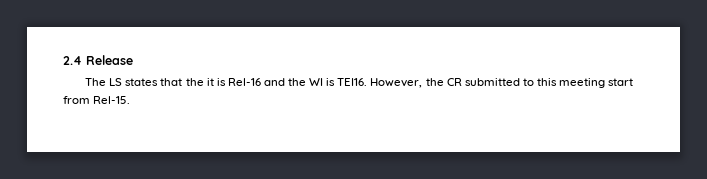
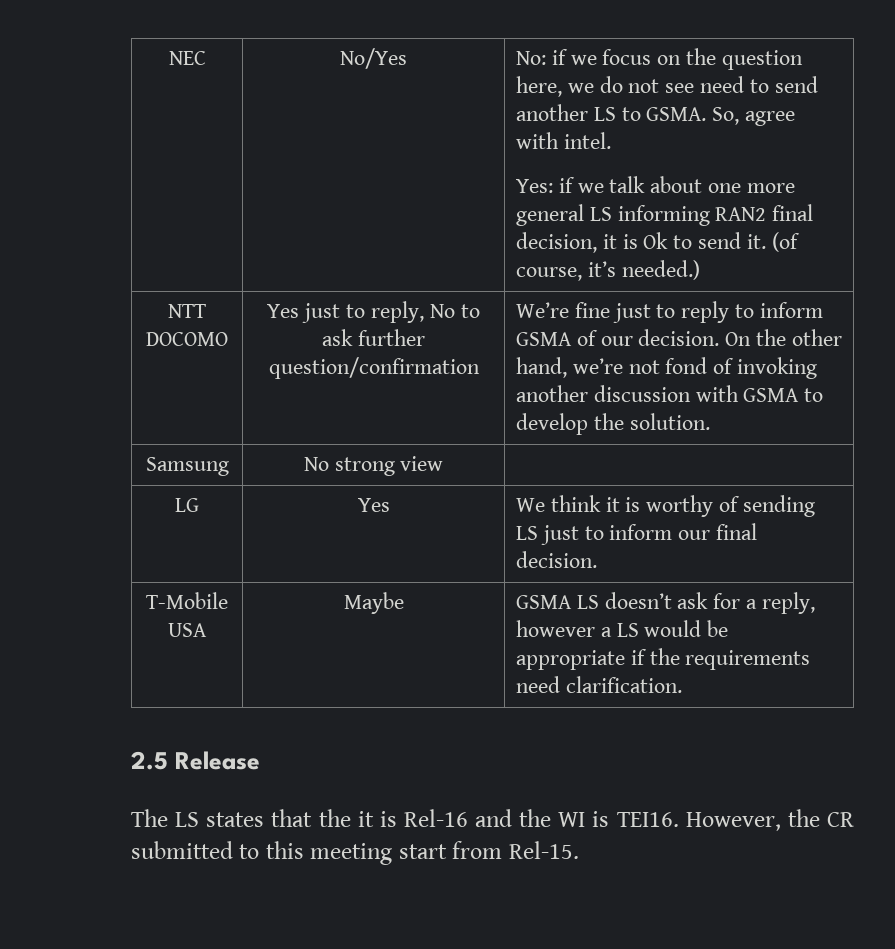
- 2.4 Release
+ NEC | No/Yes | No: if we focus on the question here, we do not see need to send another LS to GSMA. So, agree with intel.
+ Yes: if we talk about one more general LS informing RAN2 final decision, it is Ok to send it. (of course, it’s needed.)
+ NTT DOCOMO | Yes just to reply, No to ask further question/confirmation | We’re fine just to reply to inform GSMA of our decision. On the other hand, we’re not fond of invoking another discussion with GSMA to develop the solution.
+ Samsung | No strong view |
+ LG | Yes | We think it is worthy of sending LS just to inform our final decision.
+ T-Mobile USA | Maybe | GSMA LS doesn’t ask for a reply, however a LS would be appropriate if the requirements need clarification.
+ 2.5 Release

